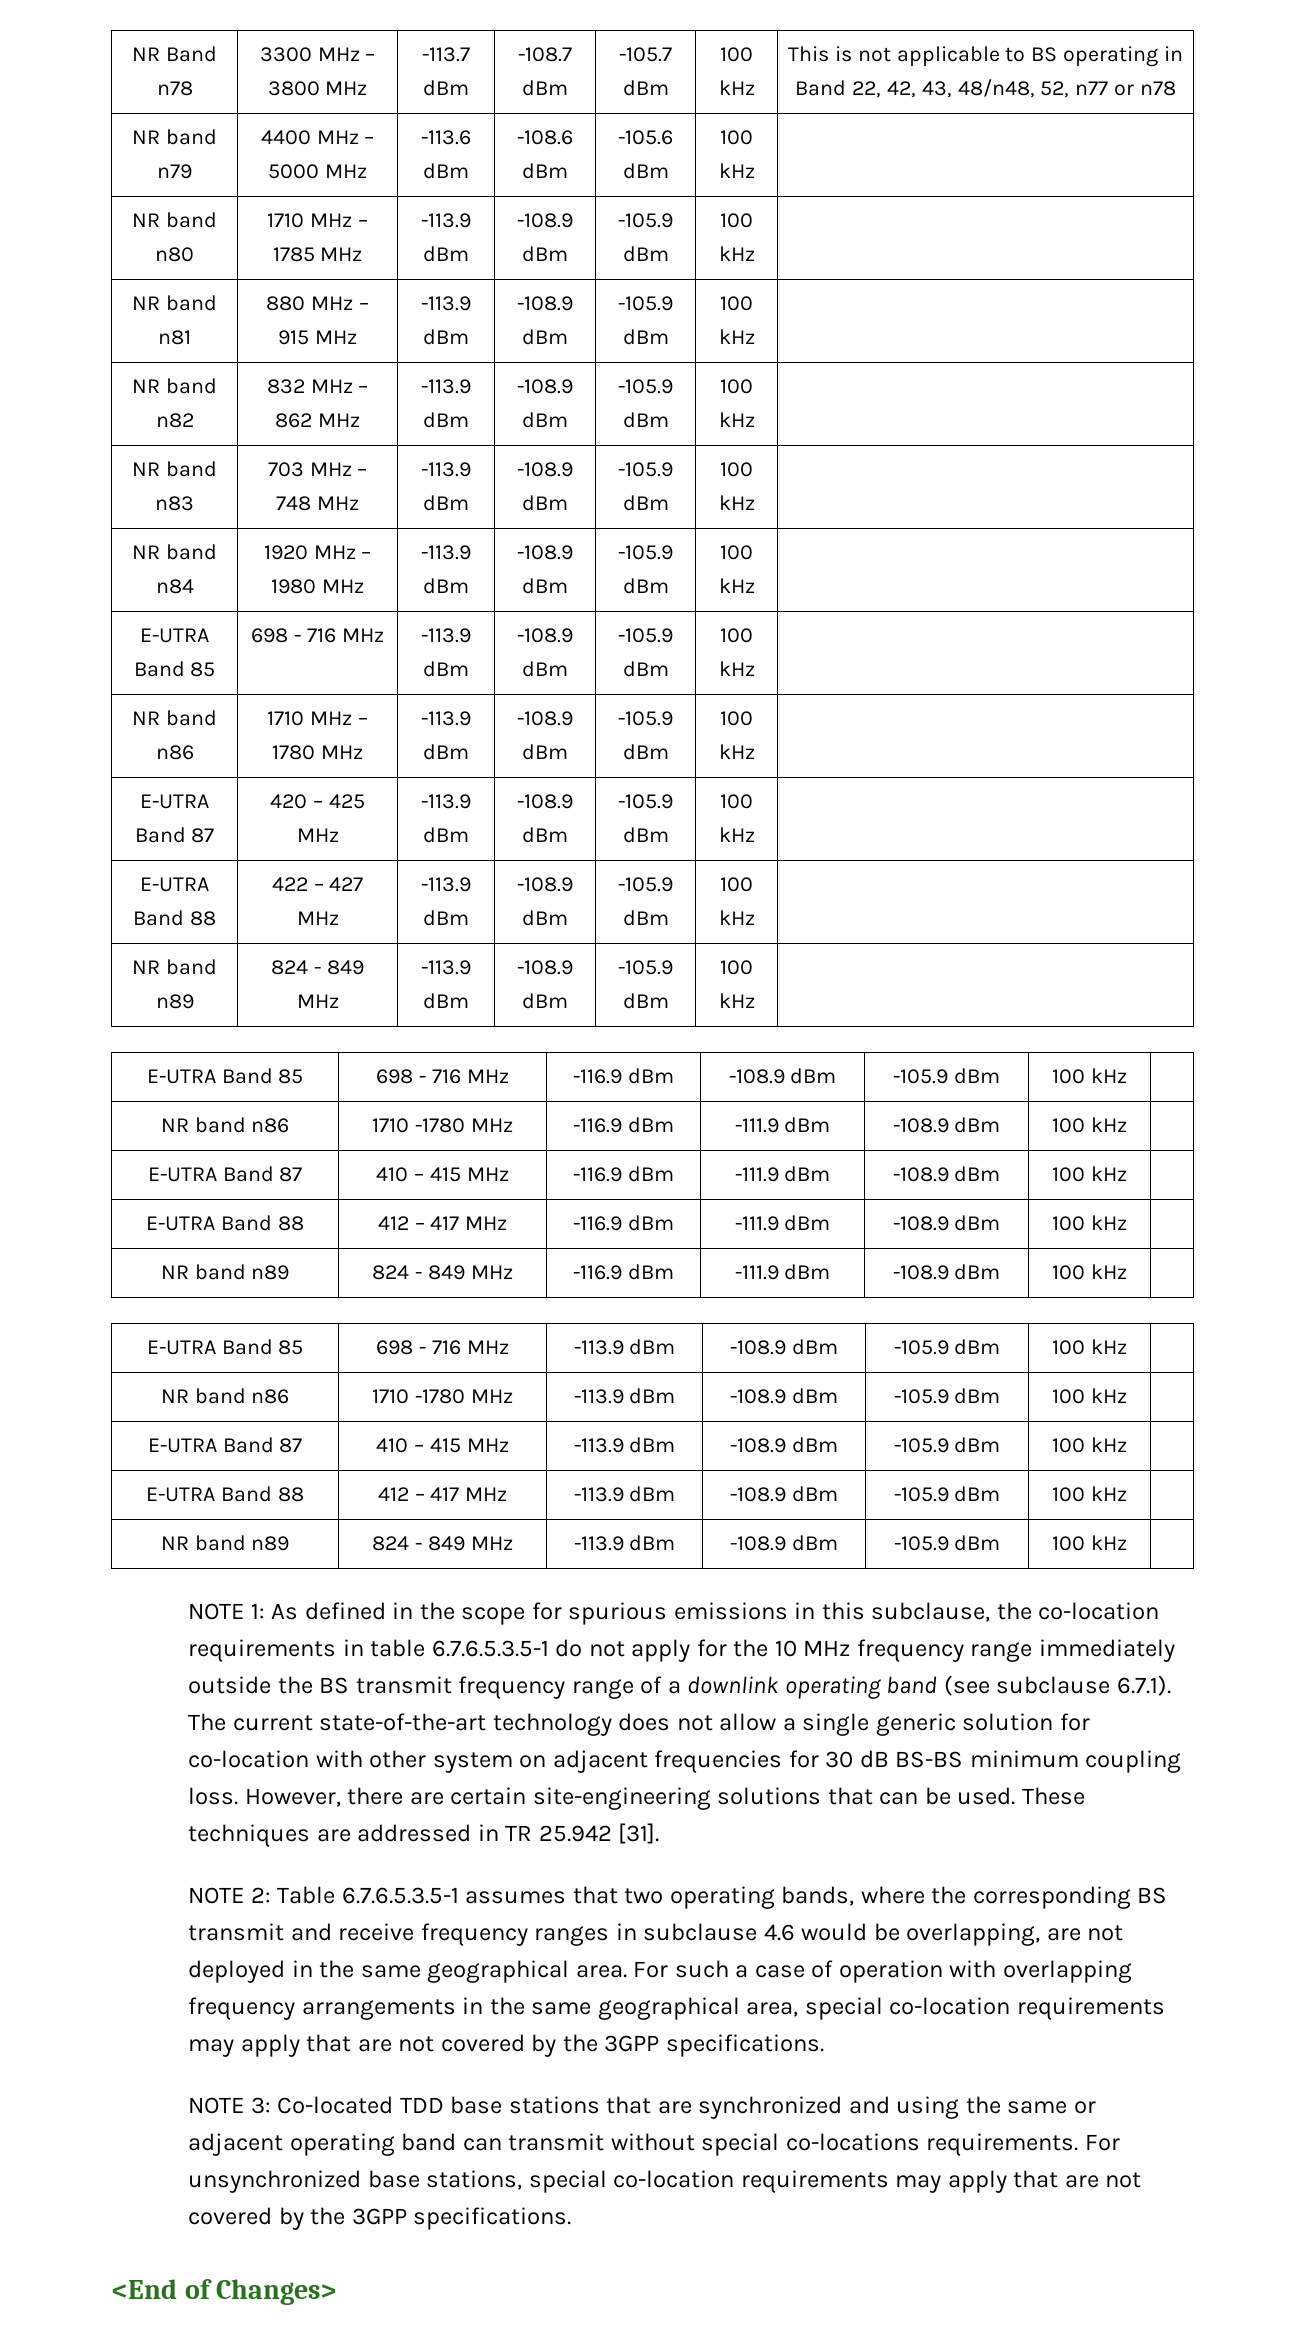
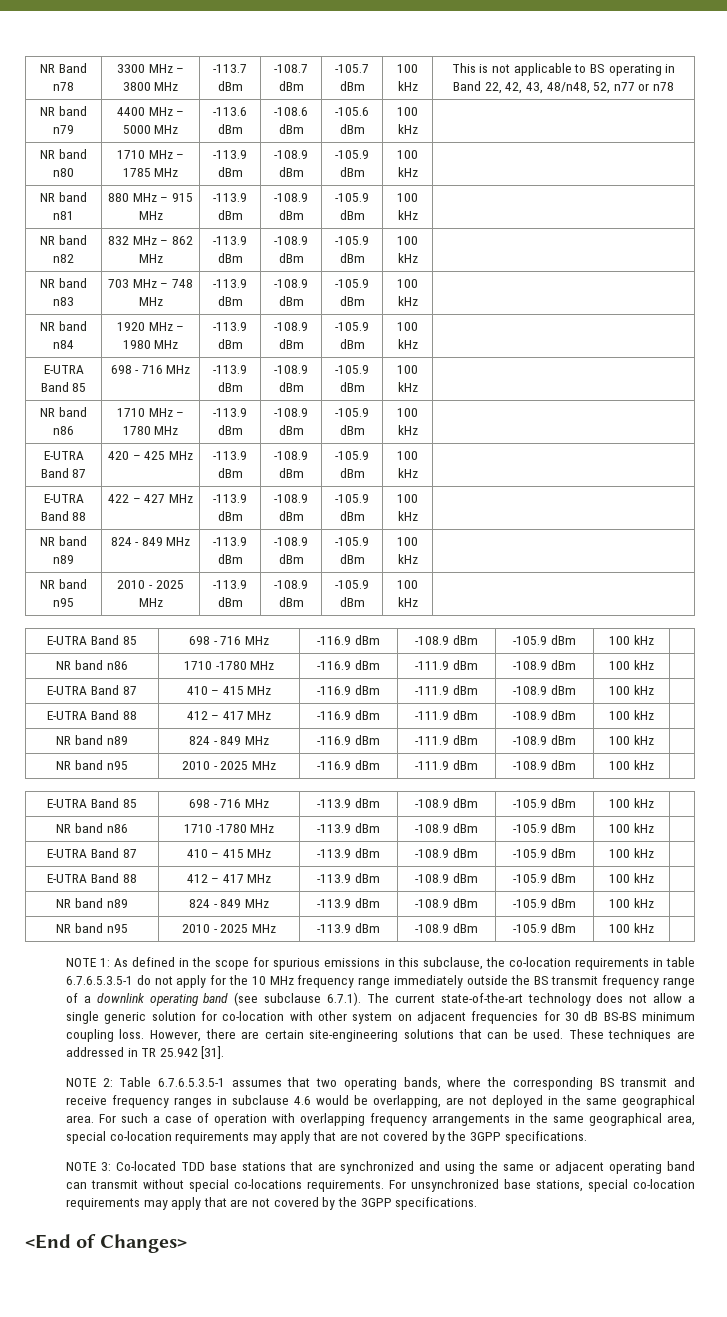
  E-UTRA Band 88 | 422 – 427 MHz | -113.9 dBm | -108.9 dBm | -105.9 dBm | 100 kHz |
  NR band n89 | 824 - 849 MHz | -113.9 dBm | -108.9 dBm | -105.9 dBm | 100 kHz |
+ NR band n95 | 2010 - 2025 MHz | -113.9 dBm | -108.9 dBm | -105.9 dBm | 100 kHz |
+ NR band n95 | 2010 - 2025 MHz | -116.9 dBm | -111.9 dBm | -108.9 dBm | 100 kHz |
  E-UTRA Band 88 | 412 – 417 MHz | -113.9 dBm | -108.9 dBm | -105.9 dBm | 100 kHz |
  NR band n89 | 824 - 849 MHz | -113.9 dBm | -108.9 dBm | -105.9 dBm | 100 kHz |
+ NR band n95 | 2010 - 2025 MHz | -113.9 dBm | -108.9 dBm | -105.9 dBm | 100 kHz |

